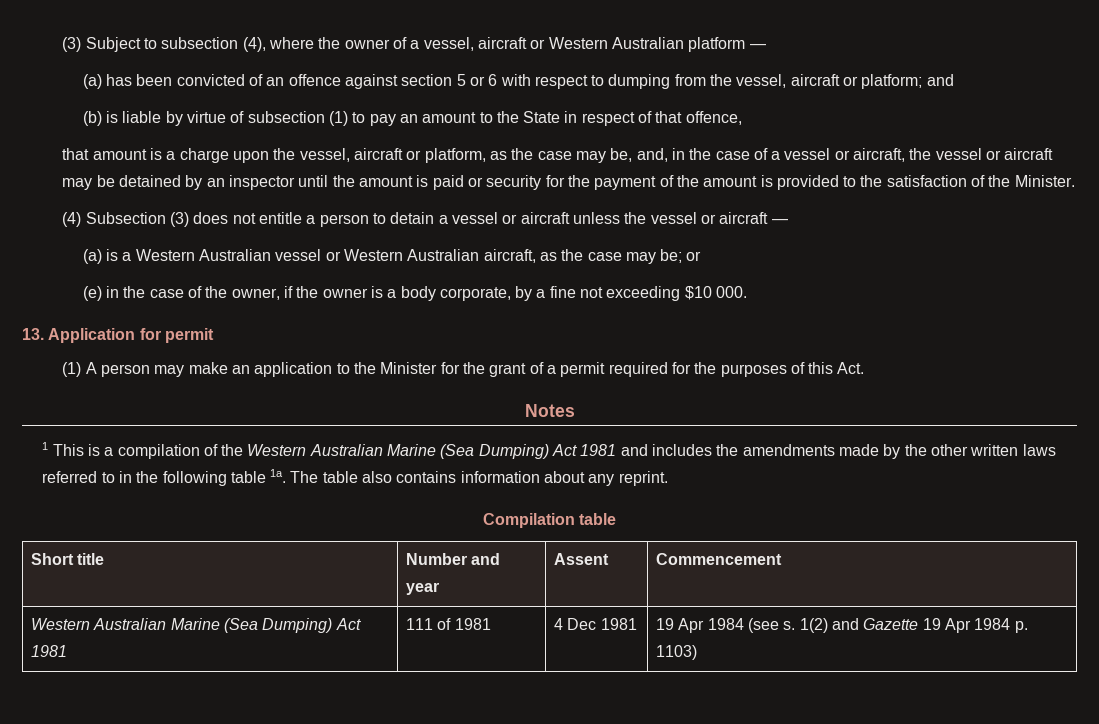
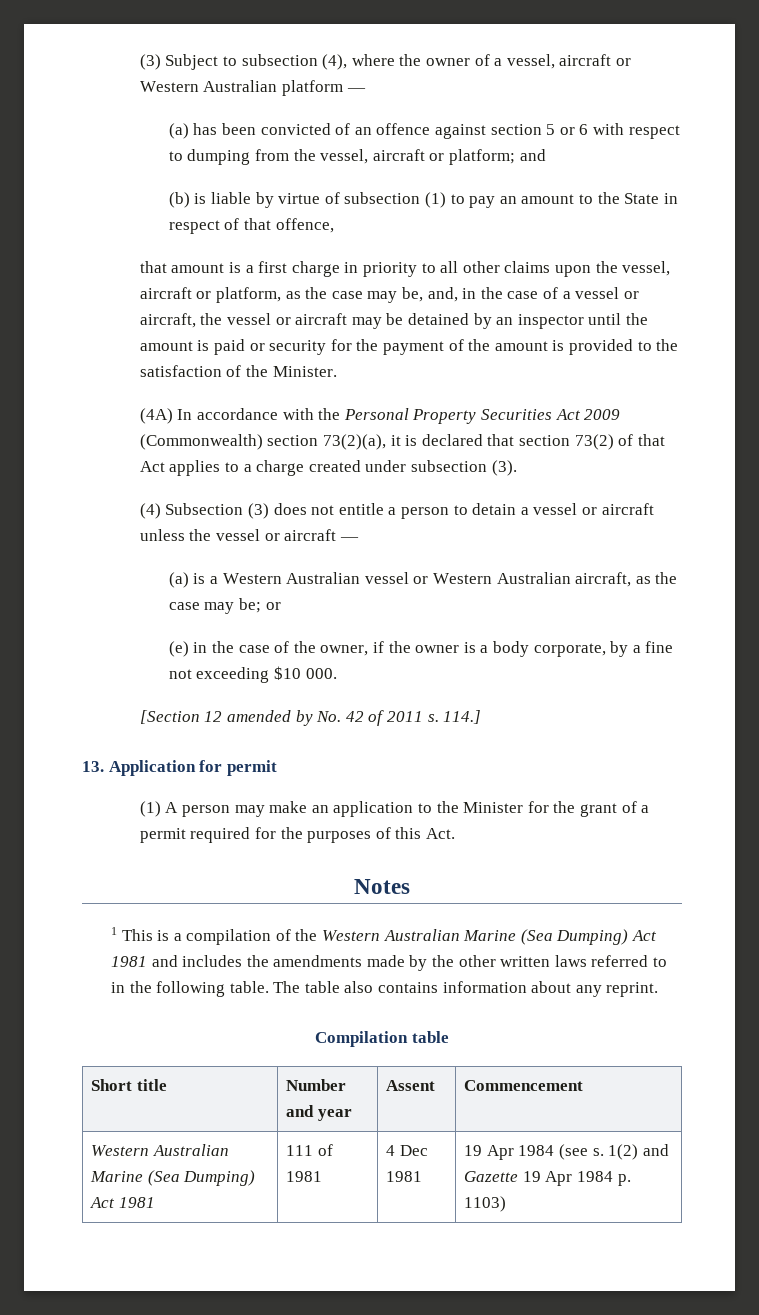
- that amount is a charge upon the vessel, aircraft or platform, as the case may be, and, in the case of a vessel or aircraft, the vessel or aircraft may be detained by an inspector until the amount is paid or security for the payment of the amount is provided to the satisfaction of the Minister.
+ that amount is a first charge in priority to all other claims upon the vessel, aircraft or platform, as the case may be, and, in the case of a vessel or aircraft, the vessel or aircraft may be detained by an inspector until the amount is paid or security for the payment of the amount is provided to the satisfaction of the Minister.
+ (4A) In accordance with the Personal Property Securities Act 2009 (Commonwealth) section 73(2)(a), it is declared that section 73(2) of that Act applies to a charge created under subsection (3).
+ [Section 12 amended by No. 42 of 2011 s. 114.]
- 1 This is a compilation of the Western Australian Marine (Sea Dumping) Act 1981 and includes the amendments made by the other written laws referred to in the following table 1a.
+ 1 This is a compilation of the Western Australian Marine (Sea Dumping) Act 1981 and includes the amendments made by the other written laws referred to in the following table.

